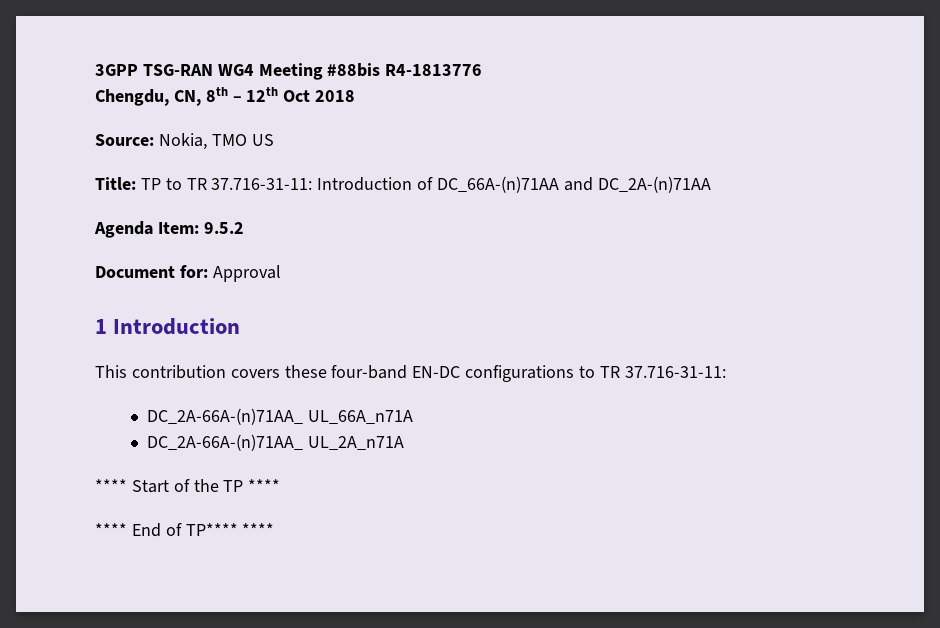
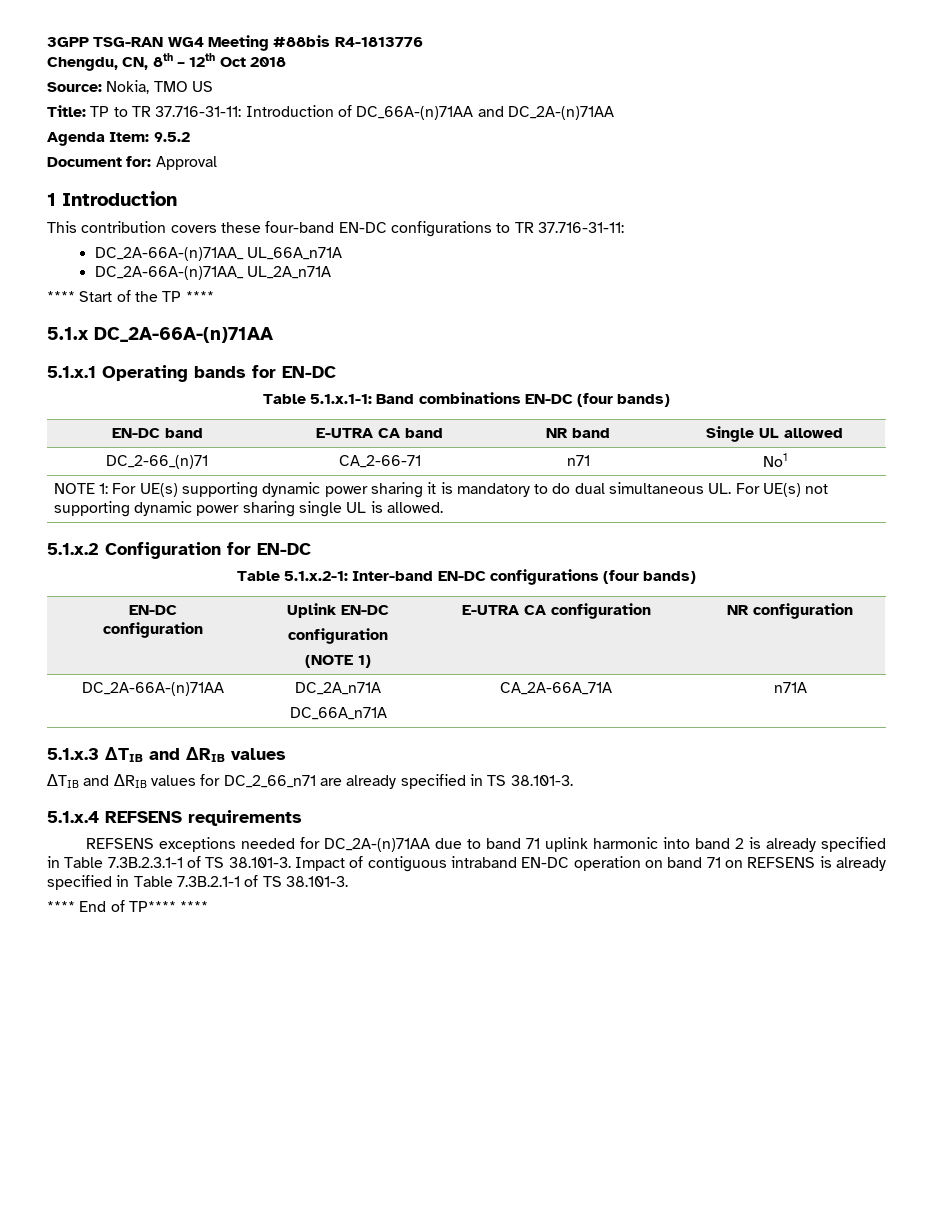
+ 5.1.x DC_2A-66A-(n)71AA
+ 5.1.x.1 Operating bands for EN-DC
+ Table 5.1.x.1-1: Band combinations EN-DC (four bands)
+ EN-DC band | E-UTRA CA band | NR band | Single UL allowed
+ DC_2-66_(n)71 | CA_2-66-71 | n71 | No1
+ NOTE 1: For UE(s) supporting dynamic power sharing it is mandatory to do dual simultaneous UL. For UE(s) not supporting dynamic power sharing single UL is allowed.
+ 5.1.x.2 Configuration for EN-DC
+ Table 5.1.x.2-1: Inter-band EN-DC configurations (four bands)
+ EN-DC
+ configuration | Uplink EN-DC
+ configuration
+ (NOTE 1) | E-UTRA CA configuration | NR configuration
+ DC_2A-66A-(n)71AA | DC_2A_n71A
+ DC_66A_n71A | CA_2A-66A_71A | n71A
+ 5.1.x.3 ∆TIB and ∆RIB values
+ ∆TIB and ∆RIB values for DC_2_66_n71 are already specified in TS 38.101-3.
+ 5.1.x.4 REFSENS requirements
+ REFSENS exceptions needed for DC_2A-(n)71AA due to band 71 uplink harmonic into band 2 is already specified in Table 7.3B.2.3.1-1 of TS 38.101-3. Impact of contiguous intraband EN-DC operation on band 71 on REFSENS is already specified in Table 7.3B.2.1-1 of TS 38.101-3.

